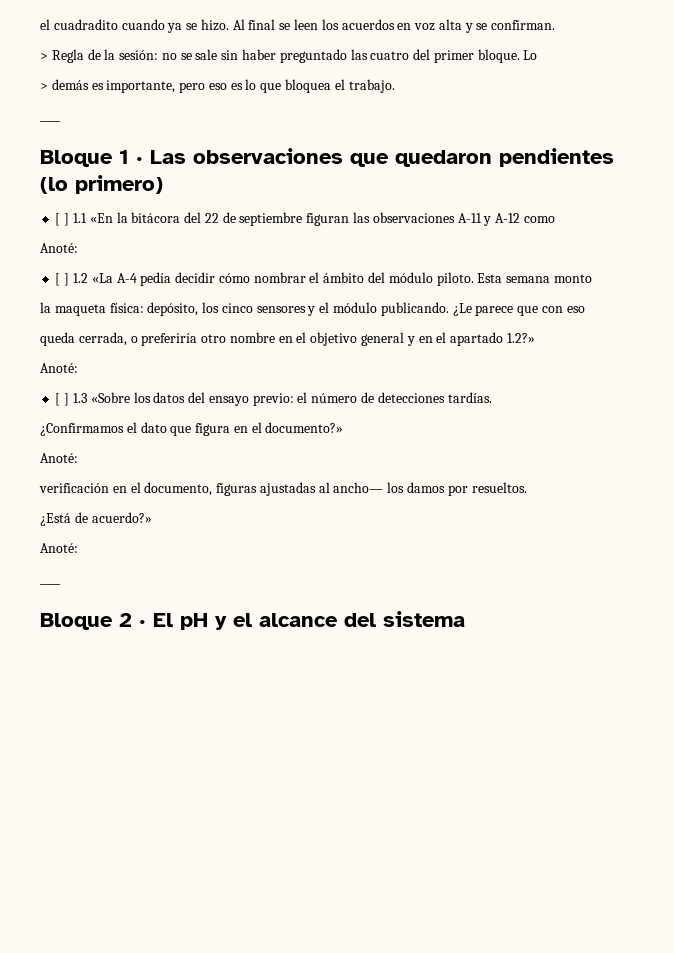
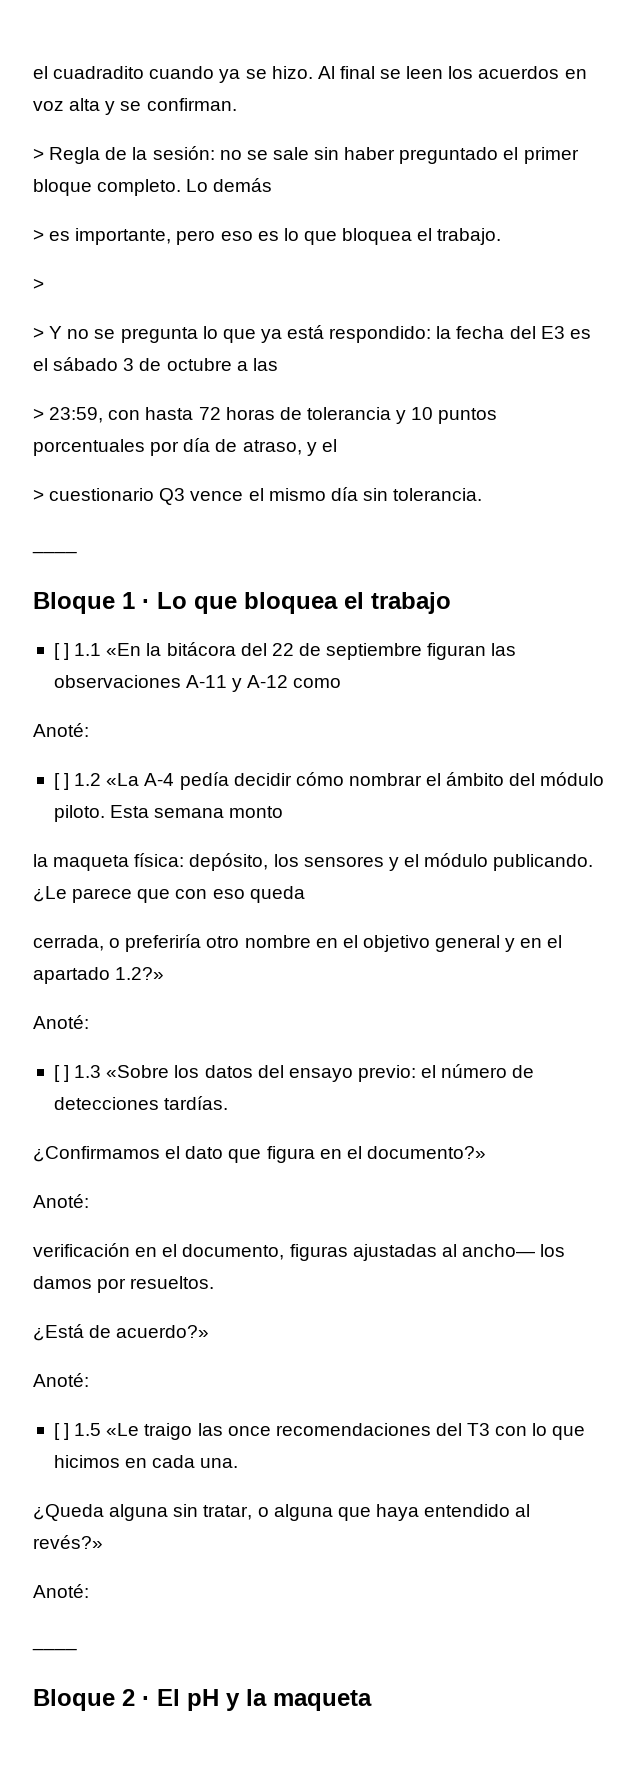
- > Regla de la sesión: no se sale sin haber preguntado las cuatro del primer bloque. Lo
- > demás es importante, pero eso es lo que bloquea el trabajo.
+ > Regla de la sesión: no se sale sin haber preguntado el primer bloque completo. Lo demás
+ > es importante, pero eso es lo que bloquea el trabajo.
+ >
+ > Y no se pregunta lo que ya está respondido: la fecha del E3 es el sábado 3 de octubre a las
+ > 23:59, con hasta 72 horas de tolerancia y 10 puntos porcentuales por día de atraso, y el
+ > cuestionario Q3 vence el mismo día sin tolerancia.
  ____
- Bloque 1 · Las observaciones que quedaron pendientes (lo primero)
+ Bloque 1 · Lo que bloquea el trabajo
- la maqueta física: depósito, los cinco sensores y el módulo publicando.
+ la maqueta física: depósito, los sensores y el módulo publicando.
- ¿Le parece que con eso
- queda cerrada, o preferiría otro nombre en el objetivo general y en el apartado 1.2?»
+ ¿Le parece que con eso queda
+ cerrada, o preferiría otro nombre en el objetivo general y en el apartado 1.2?»
+ [ ] 1.5 «Le traigo las once recomendaciones del T3 con lo que hicimos en cada una.
+ ¿Queda alguna sin tratar, o alguna que haya entendido al revés?»
+ Anoté:
- Bloque 2 · El pH y el alcance del sistema
+ Bloque 2 · El pH y la maqueta

